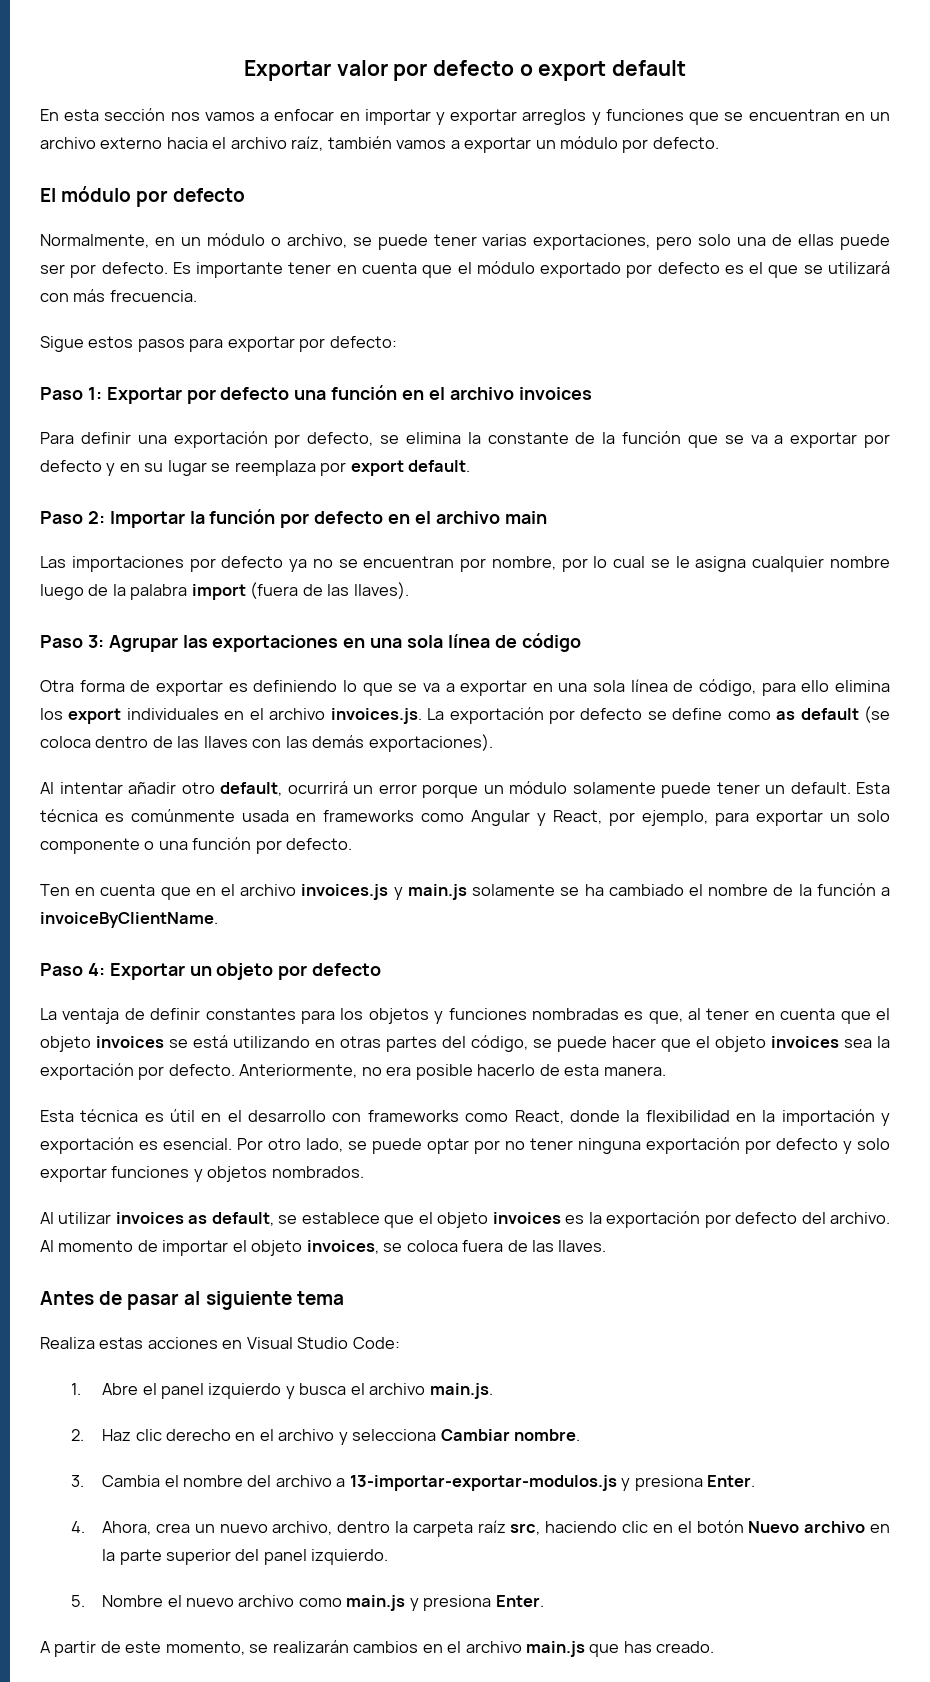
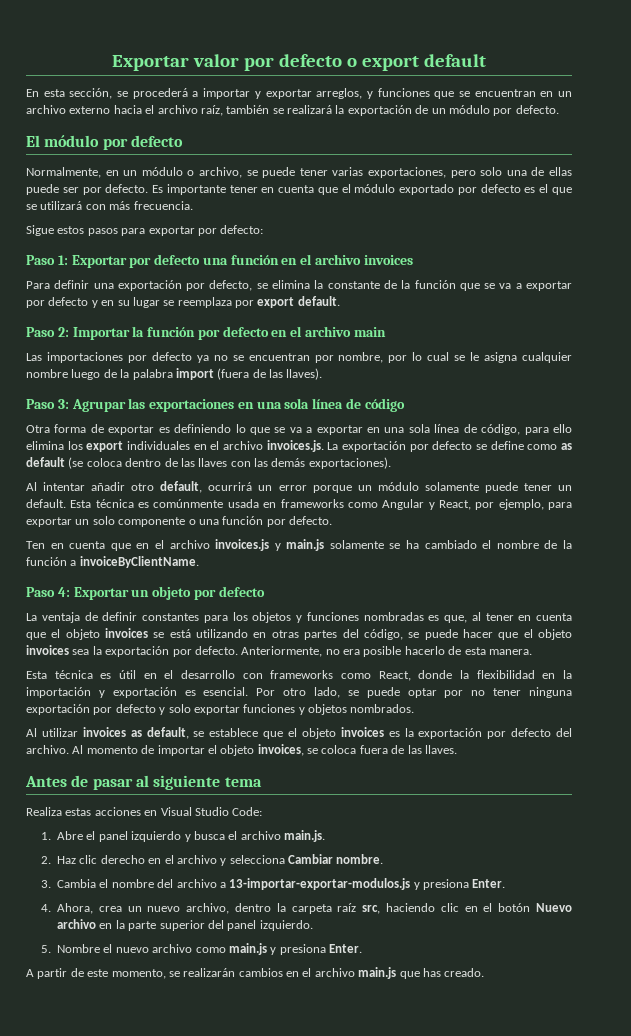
- En esta sección nos vamos a enfocar en importar y exportar arreglos y funciones que se encuentran en un archivo externo hacia el archivo raíz, también vamos a exportar un módulo por defecto.
+ En esta sección, se procederá a importar y exportar arreglos, y funciones que se encuentran en un archivo externo hacia el archivo raíz, también se realizará la exportación de un módulo por defecto.

